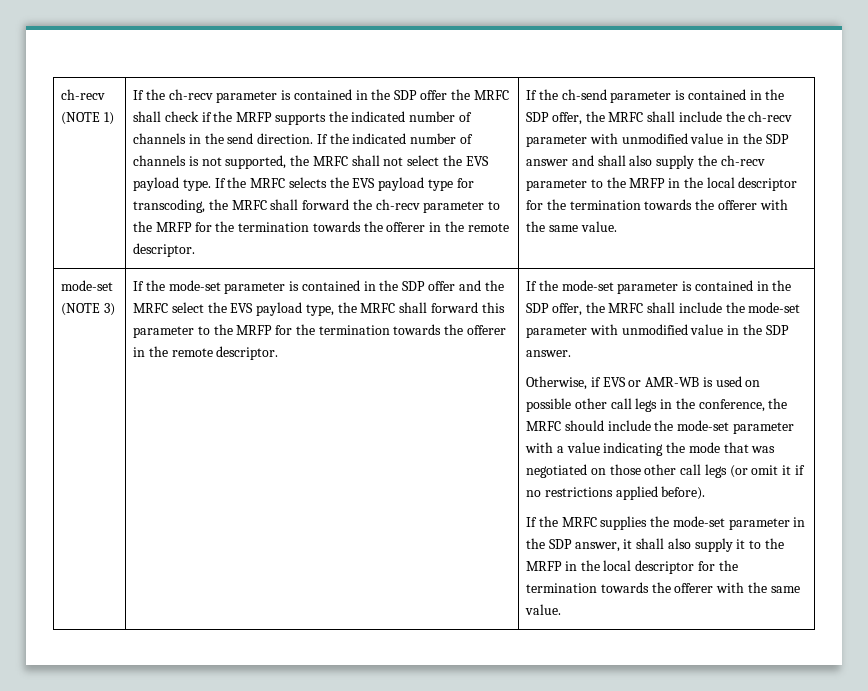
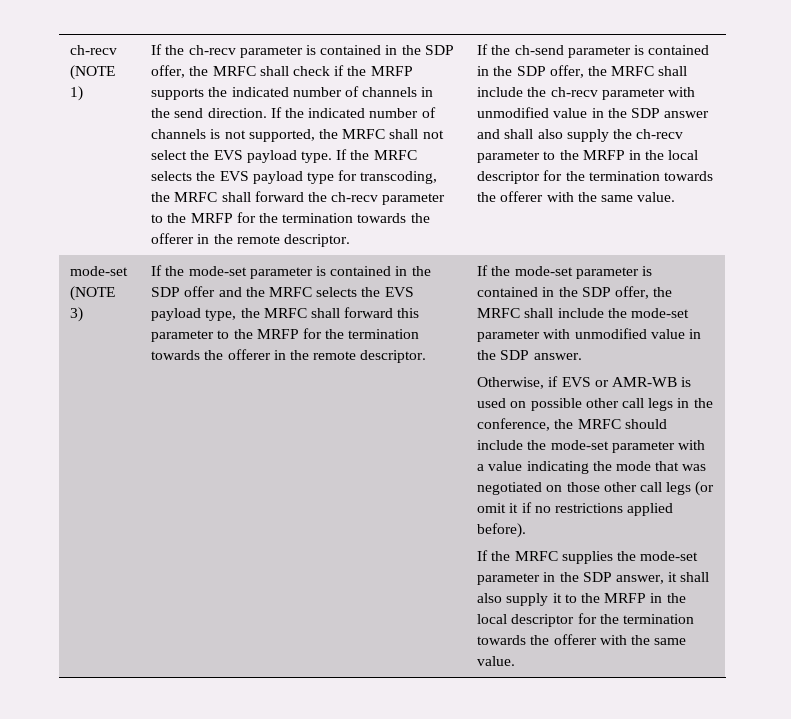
- If the ch-recv parameter is contained in the SDP offer the MRFC shall check if the MRFP supports the indicated number of channels in the send direction.
+ If the ch-recv parameter is contained in the SDP offer, the MRFC shall check if the MRFP supports the indicated number of channels in the send direction.
- If the mode-set parameter is contained in the SDP offer and the MRFC select the EVS payload type, the MRFC shall forward this parameter to the MRFP for the termination towards the offerer in the remote descriptor.
+ If the mode-set parameter is contained in the SDP offer and the MRFC selects the EVS payload type, the MRFC shall forward this parameter to the MRFP for the termination towards the offerer in the remote descriptor.

